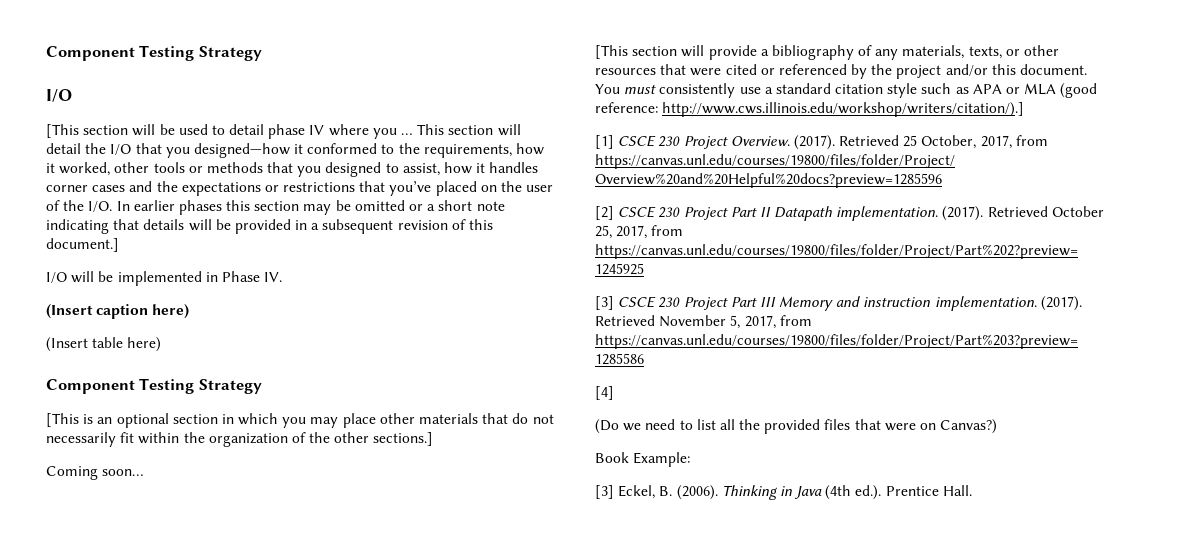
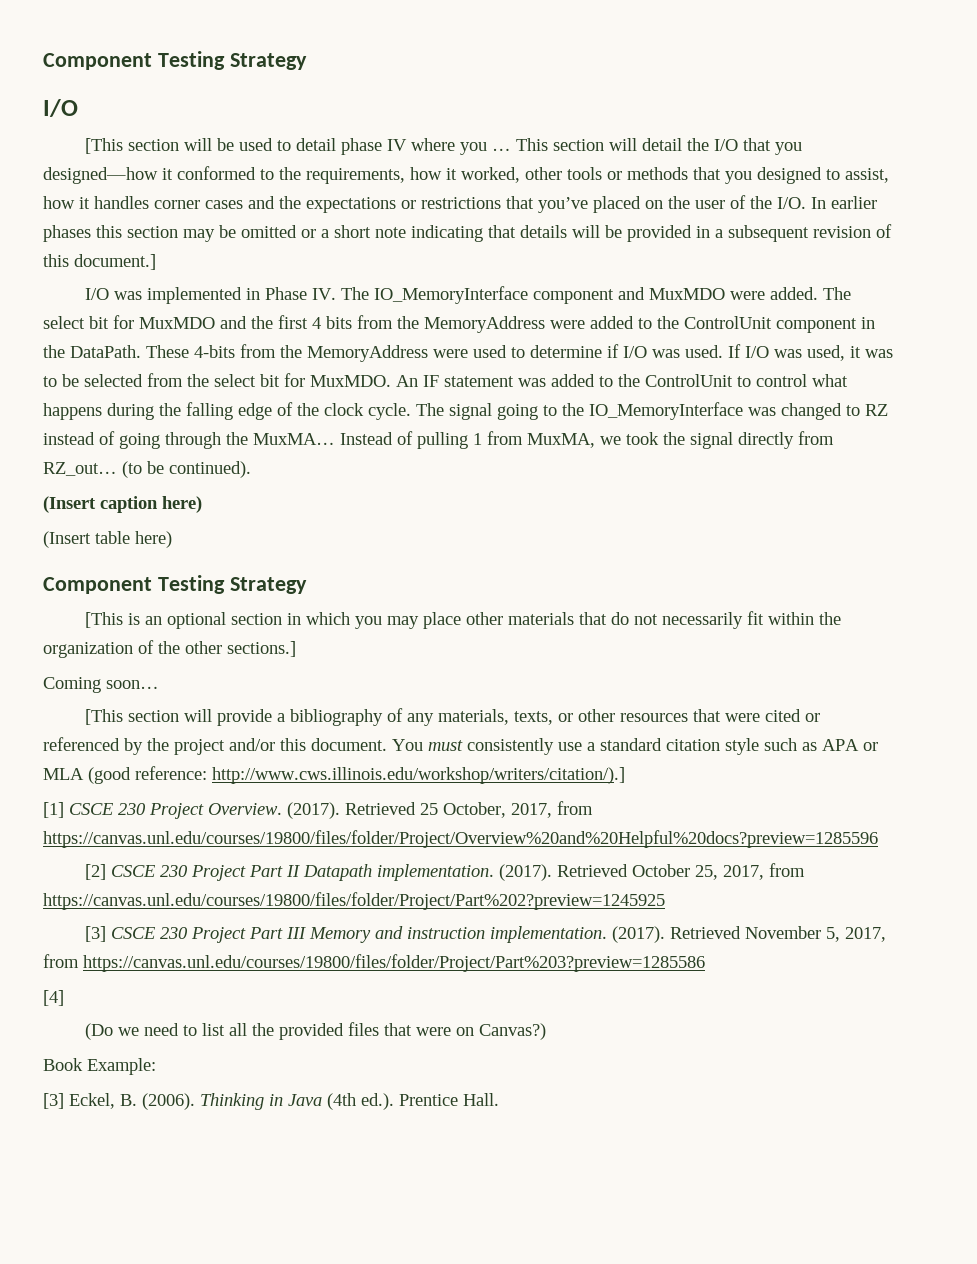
- I/O will be implemented in Phase IV.
+ I/O was implemented in Phase IV. The IO_MemoryInterface component and MuxMDO were added. The select bit for MuxMDO and the first 4 bits from the MemoryAddress were added to the ControlUnit component in the DataPath. These 4-bits from the MemoryAddress were used to determine if I/O was used. If I/O was used, it was to be selected from the select bit for MuxMDO. An IF statement was added to the ControlUnit to control what happens during the falling edge of the clock cycle. The signal going to the IO_MemoryInterface was changed to RZ instead of going through the MuxMA… Instead of pulling 1 from MuxMA, we took the signal directly from RZ_out… (to be continued).

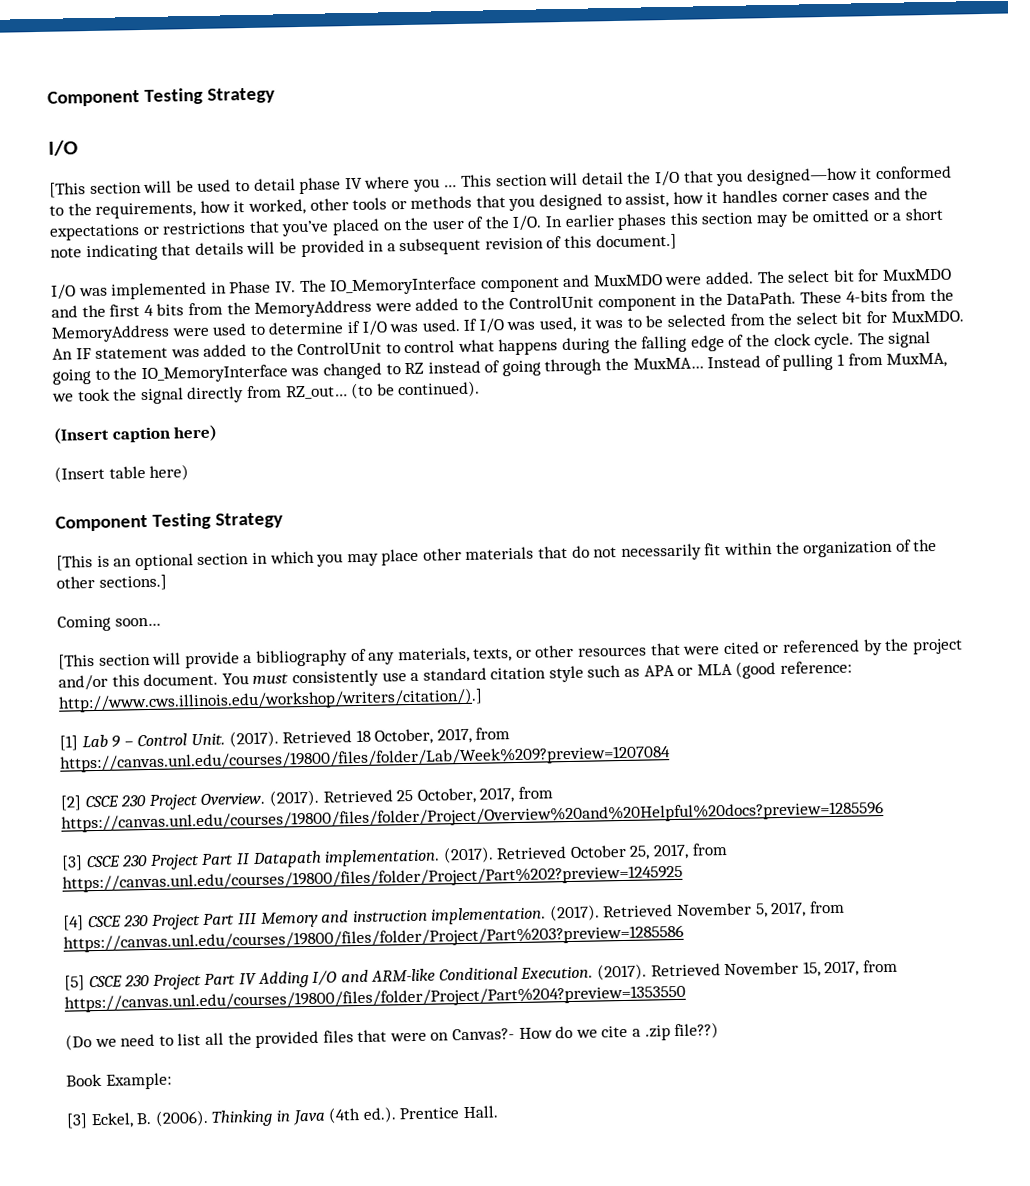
- [1] CSCE 230 Project Overview.
+ [1] Lab 9 – Control Unit. (2017). Retrieved 18 October, 2017, from https://canvas.unl.edu/courses/19800/files/folder/Lab/Week%209?preview=1207084
+ [2] CSCE 230 Project Overview.
- [2] CSCE 230 Project Part II Datapath implementation.
+ [3] CSCE 230 Project Part II Datapath implementation.
- [3] CSCE 230 Project Part III Memory and instruction implementation.
+ [4] CSCE 230 Project Part III Memory and instruction implementation.
- [4]
+ [5] CSCE 230 Project Part IV Adding I/O and ARM-like Conditional Execution. (2017). Retrieved November 15, 2017, from https://canvas.unl.edu/courses/19800/files/folder/Project/Part%204?preview=1353550
- (Do we need to list all the provided files that were on Canvas?)
+ (Do we need to list all the provided files that were on Canvas?- How do we cite a .zip file??)

